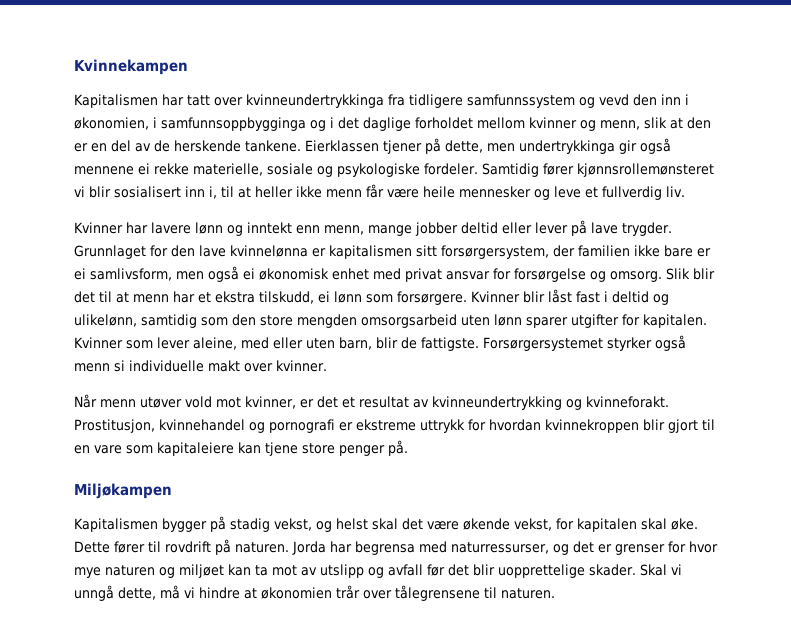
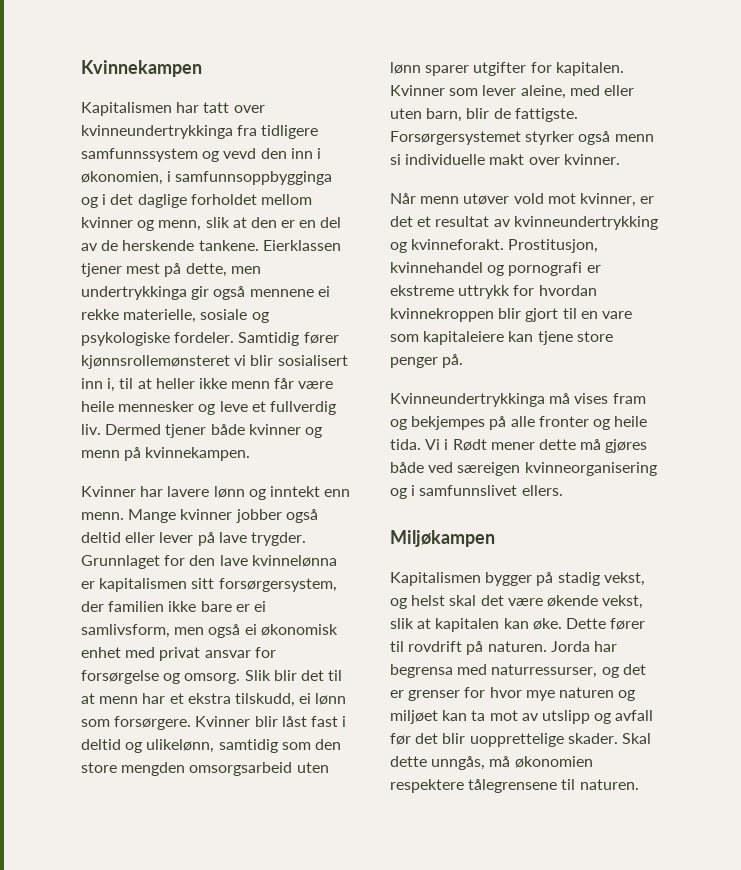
- Eierklassen tjener på dette, men undertrykkinga gir også mennene ei rekke materielle, sosiale og psykologiske fordeler.
+ Eierklassen tjener mest på dette, men undertrykkinga gir også mennene ei rekke materielle, sosiale og psykologiske fordeler.
+ Dermed tjener både kvinner og menn på kvinnekampen.
- Kvinner har lavere lønn og inntekt enn menn, mange jobber deltid eller lever på lave trygder.
+ Kvinner har lavere lønn og inntekt enn menn. Mange kvinner jobber også deltid eller lever på lave trygder.
+ Kvinneundertrykkinga må vises fram og bekjempes på alle fronter og heile tida. Vi i Rødt mener dette må gjøres både ved særeigen kvinneorganisering og i samfunnslivet ellers.
- Kapitalismen bygger på stadig vekst, og helst skal det være økende vekst, for kapitalen skal øke.
+ Kapitalismen bygger på stadig vekst, og helst skal det være økende vekst, slik at kapitalen kan øke.
- Skal vi unngå dette, må vi hindre at økonomien trår over tålegrensene til naturen.
+ Skal dette unngås, må økonomien respektere tålegrensene til naturen.

